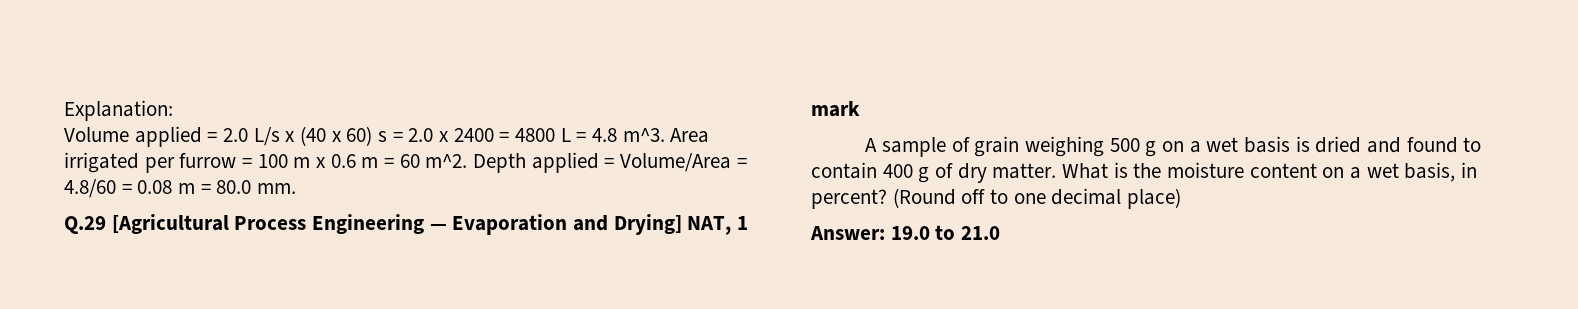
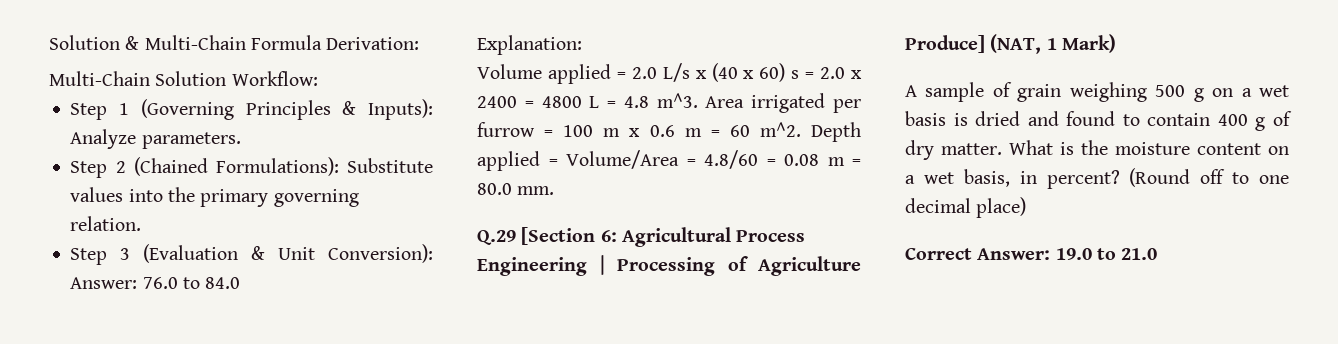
+ Solution & Multi-Chain Formula Derivation:
+ Multi-Chain Solution Workflow:
+ Step 1 (Governing Principles & Inputs): Analyze parameters.
+ Step 2 (Chained Formulations): Substitute values into the primary governing relation.
+ Step 3 (Evaluation & Unit Conversion): Answer: 76.0 to 84.0
- Q.29 [Agricultural Process Engineering — Evaporation and Drying] NAT, 1 mark
+ Q.29 [Section 6: Agricultural Process Engineering | Processing of Agriculture Produce] (NAT, 1 Mark)
- Answer: 19.0 to 21.0
+ Correct Answer: 19.0 to 21.0

